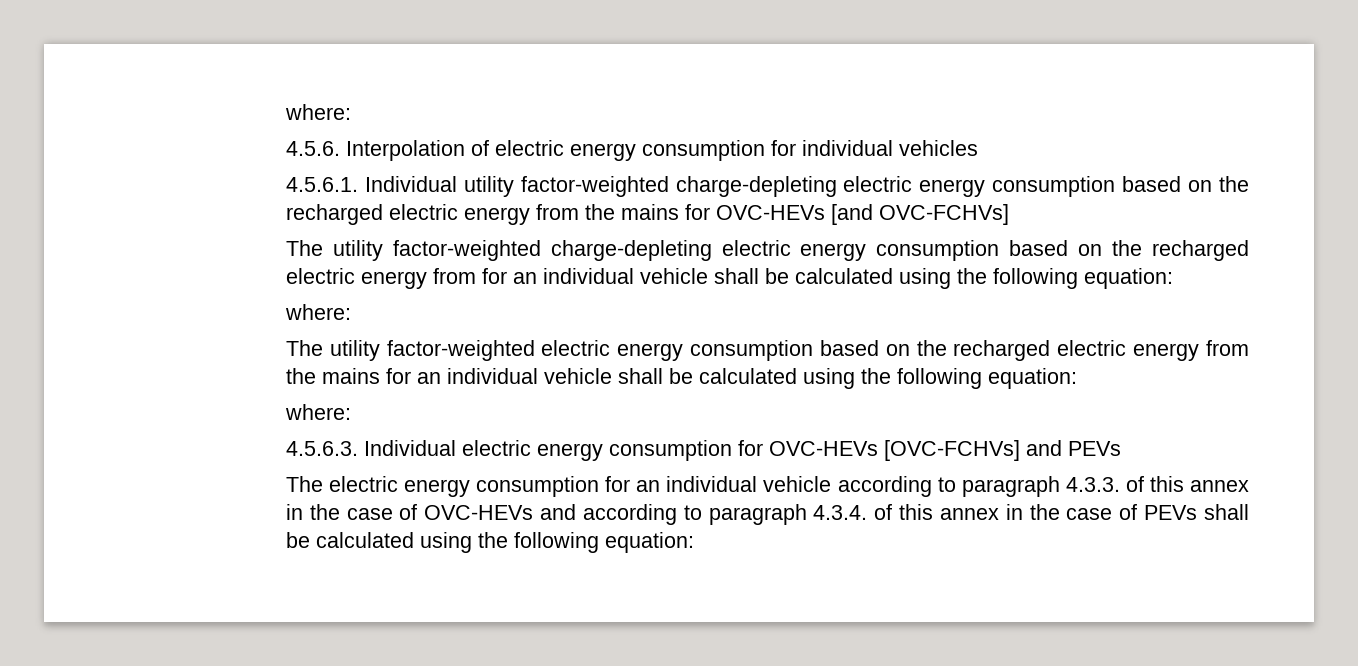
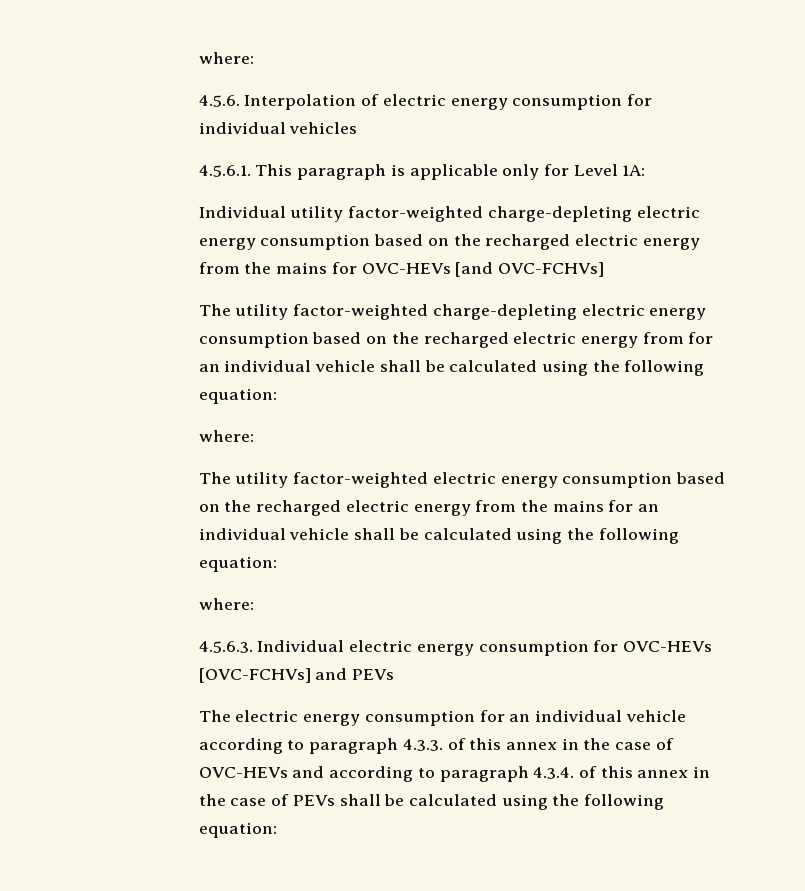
- 4.5.6.1. Individual utility factor-weighted charge-depleting electric energy consumption based on the recharged electric energy from the mains for OVC-HEVs [and OVC-FCHVs]
+ 4.5.6.1. This paragraph is applicable only for Level 1A:
+ Individual utility factor-weighted charge-depleting electric energy consumption based on the recharged electric energy from the mains for OVC-HEVs [and OVC-FCHVs]

